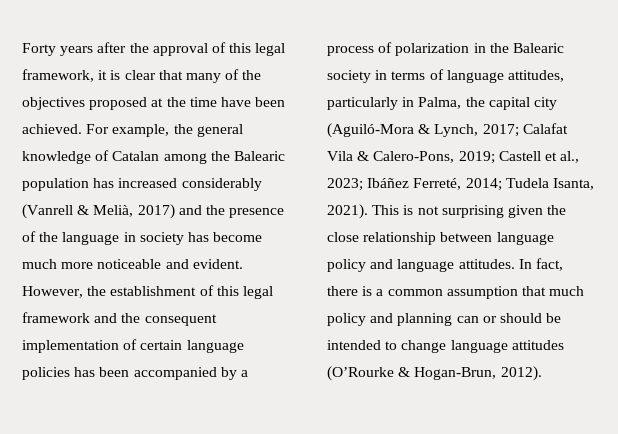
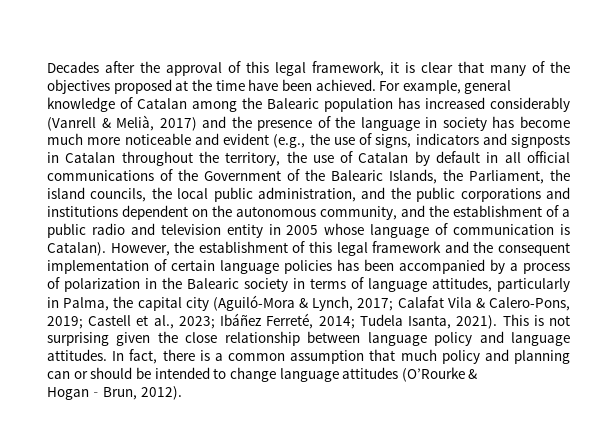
- Forty years after the approval of this legal framework, it is clear that many of the objectives proposed at the time have been achieved.
+ Decades after the approval of this legal framework, it is clear that many of the objectives proposed at the time have been achieved.
- For example, the general knowledge of Catalan among the Balearic population has increased considerably (Vanrell & Melià, 2017) and the presence of the language in society has become much more noticeable and evident.
+ For example, general knowledge of Catalan among the Balearic population has increased considerably (Vanrell & Melià, 2017) and the presence of the language in society has become much more noticeable and evident (e.g., the use of signs, indicators and signposts in Catalan throughout the territory, the use of Catalan by default in all official communications of the Government of the Balearic Islands, the Parliament, the island councils, the local public administration, and the public corporations and institutions dependent on the autonomous community, and the establishment of a public radio and television entity in 2005 whose language of communication is Catalan).

